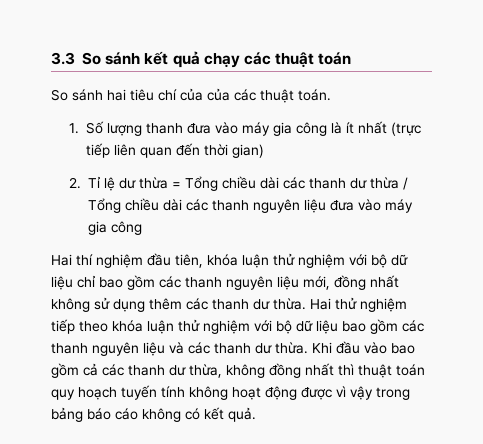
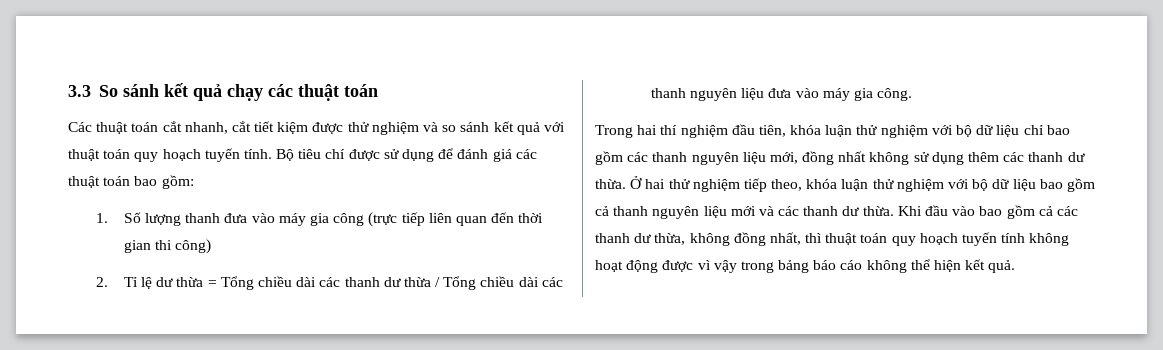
- So sánh hai tiêu chí của của các thuật toán.
+ Các thuật toán cắt nhanh, cắt tiết kiệm được thử nghiệm và so sánh kết quả với thuật toán quy hoạch tuyến tính. Bộ tiêu chí được sử dụng để đánh giá các thuật toán bao gồm:
- 1. Số lượng thanh đưa vào máy gia công là ít nhất (trực tiếp liên quan đến thời gian)
+ 1. Số lượng thanh đưa vào máy gia công (trực tiếp liên quan đến thời gian thi công)
- 2. Tỉ lệ dư thừa = Tổng chiều dài các thanh dư thừa / Tổng chiều dài các thanh nguyên liệu đưa vào máy gia công
- Hai thí nghiệm đầu tiên, khóa luận thử nghiệm với bộ dữ liệu chỉ bao gồm các thanh nguyên liệu mới, đồng nhất không sử dụng thêm các thanh dư thừa.
+ 2. Tỉ lệ dư thừa = Tổng chiều dài các thanh dư thừa / Tổng chiều dài các thanh nguyên liệu đưa vào máy gia công.
+ Trong hai thí nghiệm đầu tiên, khóa luận thử nghiệm với bộ dữ liệu chỉ bao gồm các thanh nguyên liệu mới, đồng nhất không sử dụng thêm các thanh dư thừa.
- Hai thử nghiệm tiếp theo khóa luận thử nghiệm với bộ dữ liệu bao gồm các thanh nguyên liệu và các thanh dư thừa.
+ Ở hai thử nghiệm tiếp theo, khóa luận thử nghiệm với bộ dữ liệu bao gồm cả thanh nguyên liệu mới và các thanh dư thừa.
- Khi đầu vào bao gồm cả các thanh dư thừa, không đồng nhất thì thuật toán quy hoạch tuyến tính không hoạt động được vì vậy trong bảng báo cáo không có kết quả.
+ Khi đầu vào bao gồm cả các thanh dư thừa, không đồng nhất, thì thuật toán quy hoạch tuyến tính không hoạt động được vì vậy trong bảng báo cáo không thể hiện kết quả.

